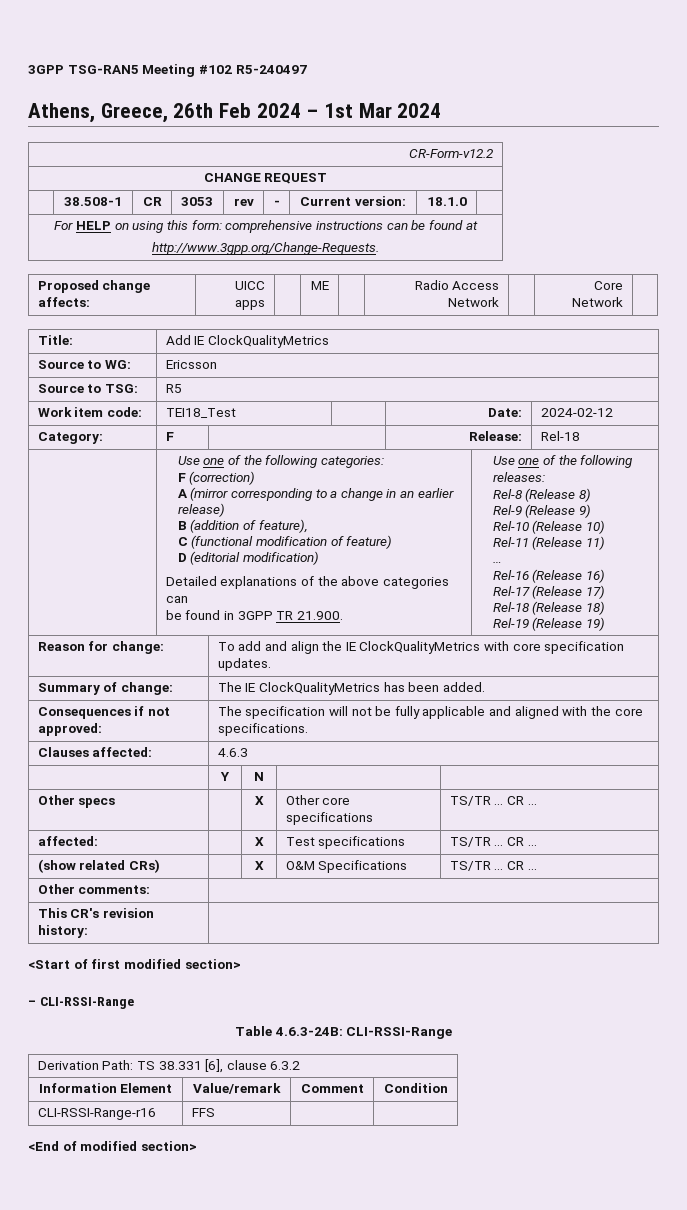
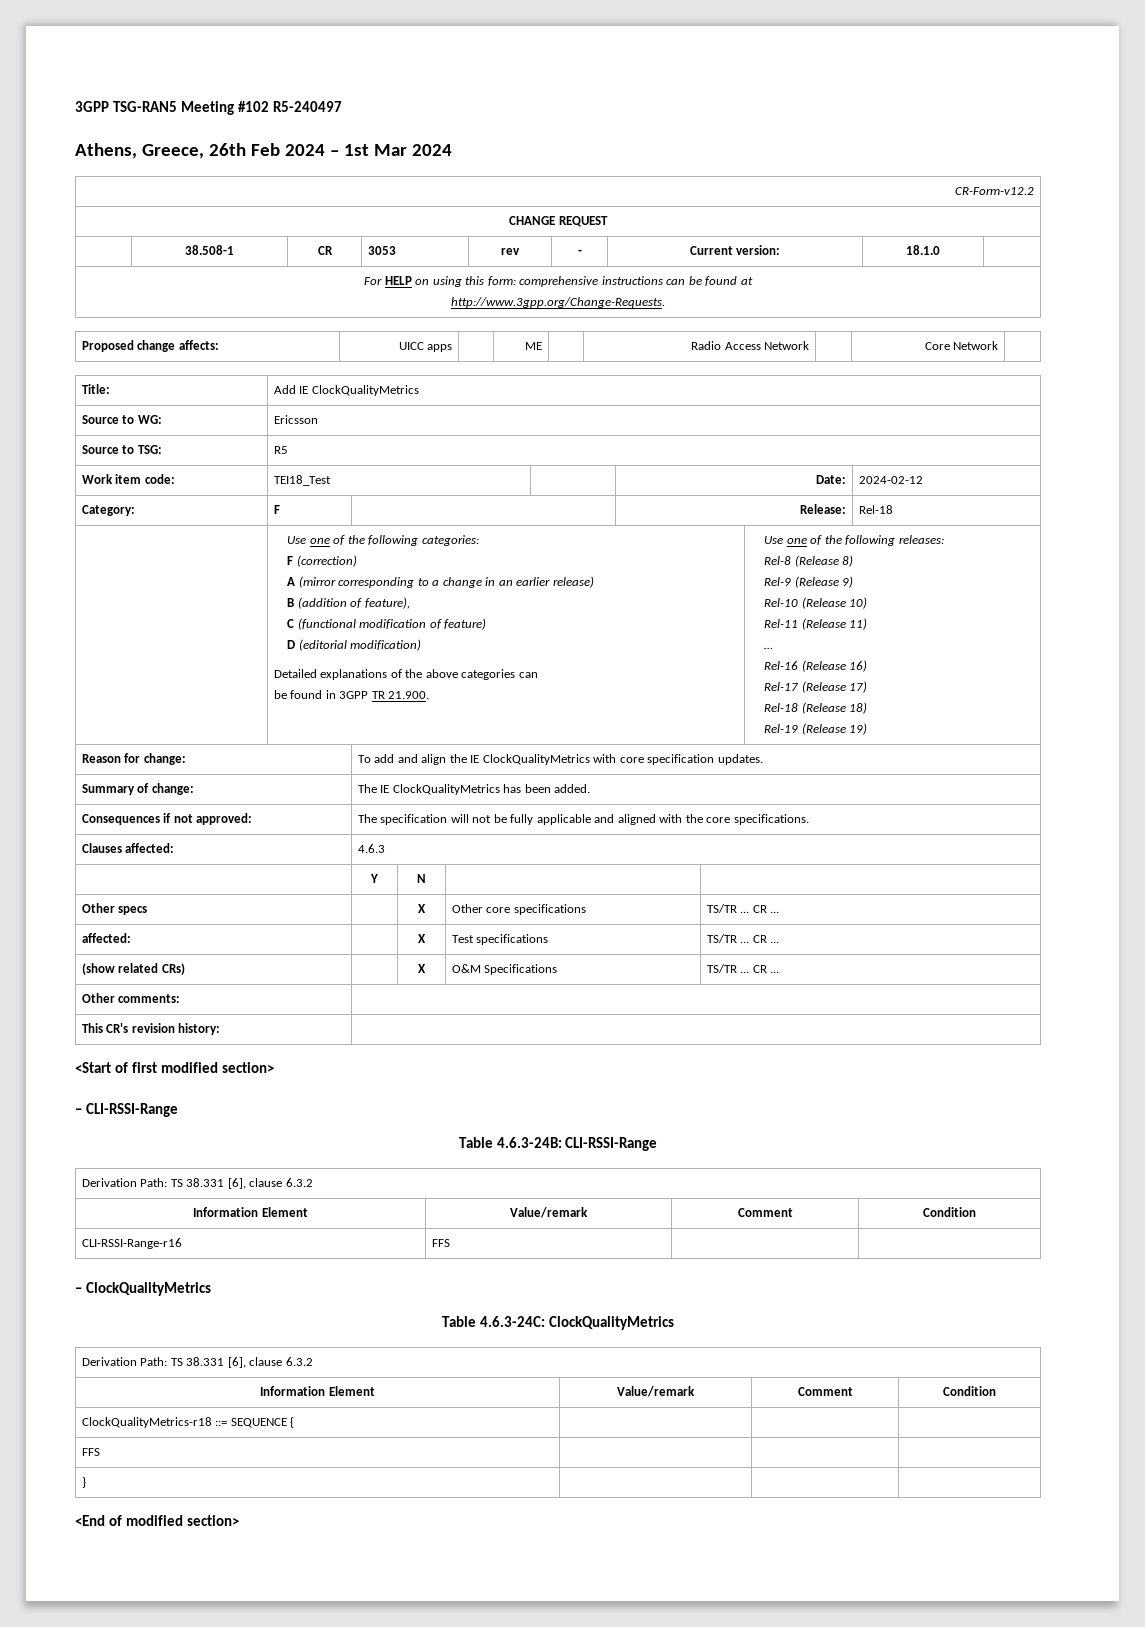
+ – ClockQualityMetrics
+ Table 4.6.3-24C: ClockQualityMetrics
+ Derivation Path: TS 38.331 [6], clause 6.3.2
+ Information Element | Value/remark | Comment | Condition
+ ClockQualityMetrics-r18 ::= SEQUENCE { | | |
+ FFS | | |
+ } | | |

